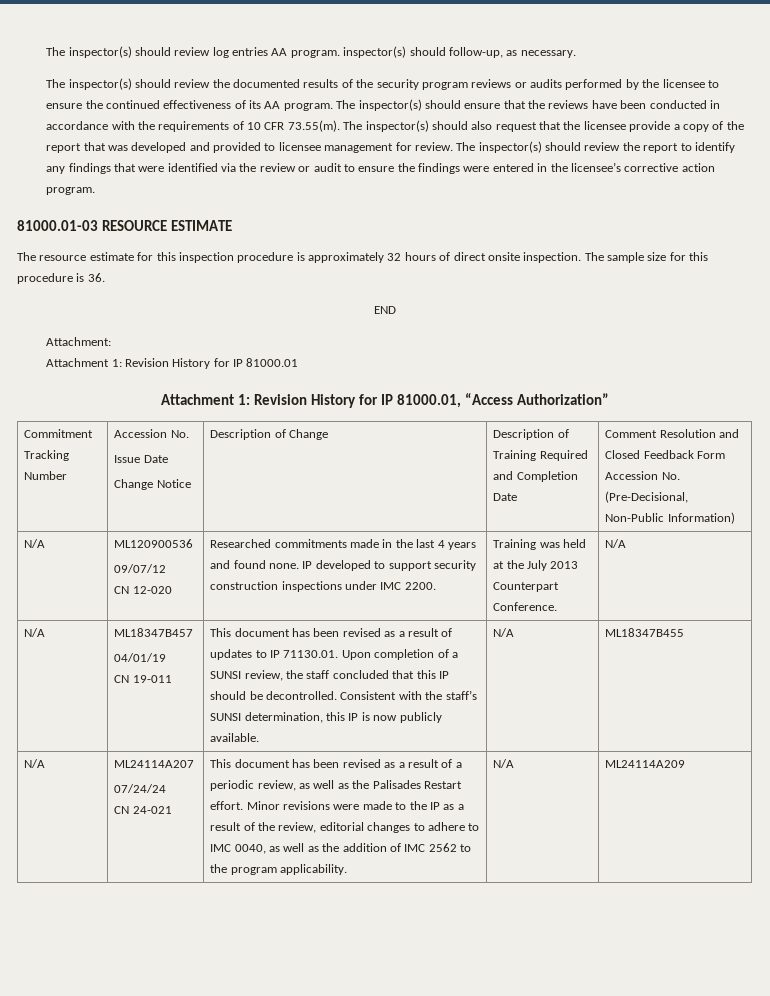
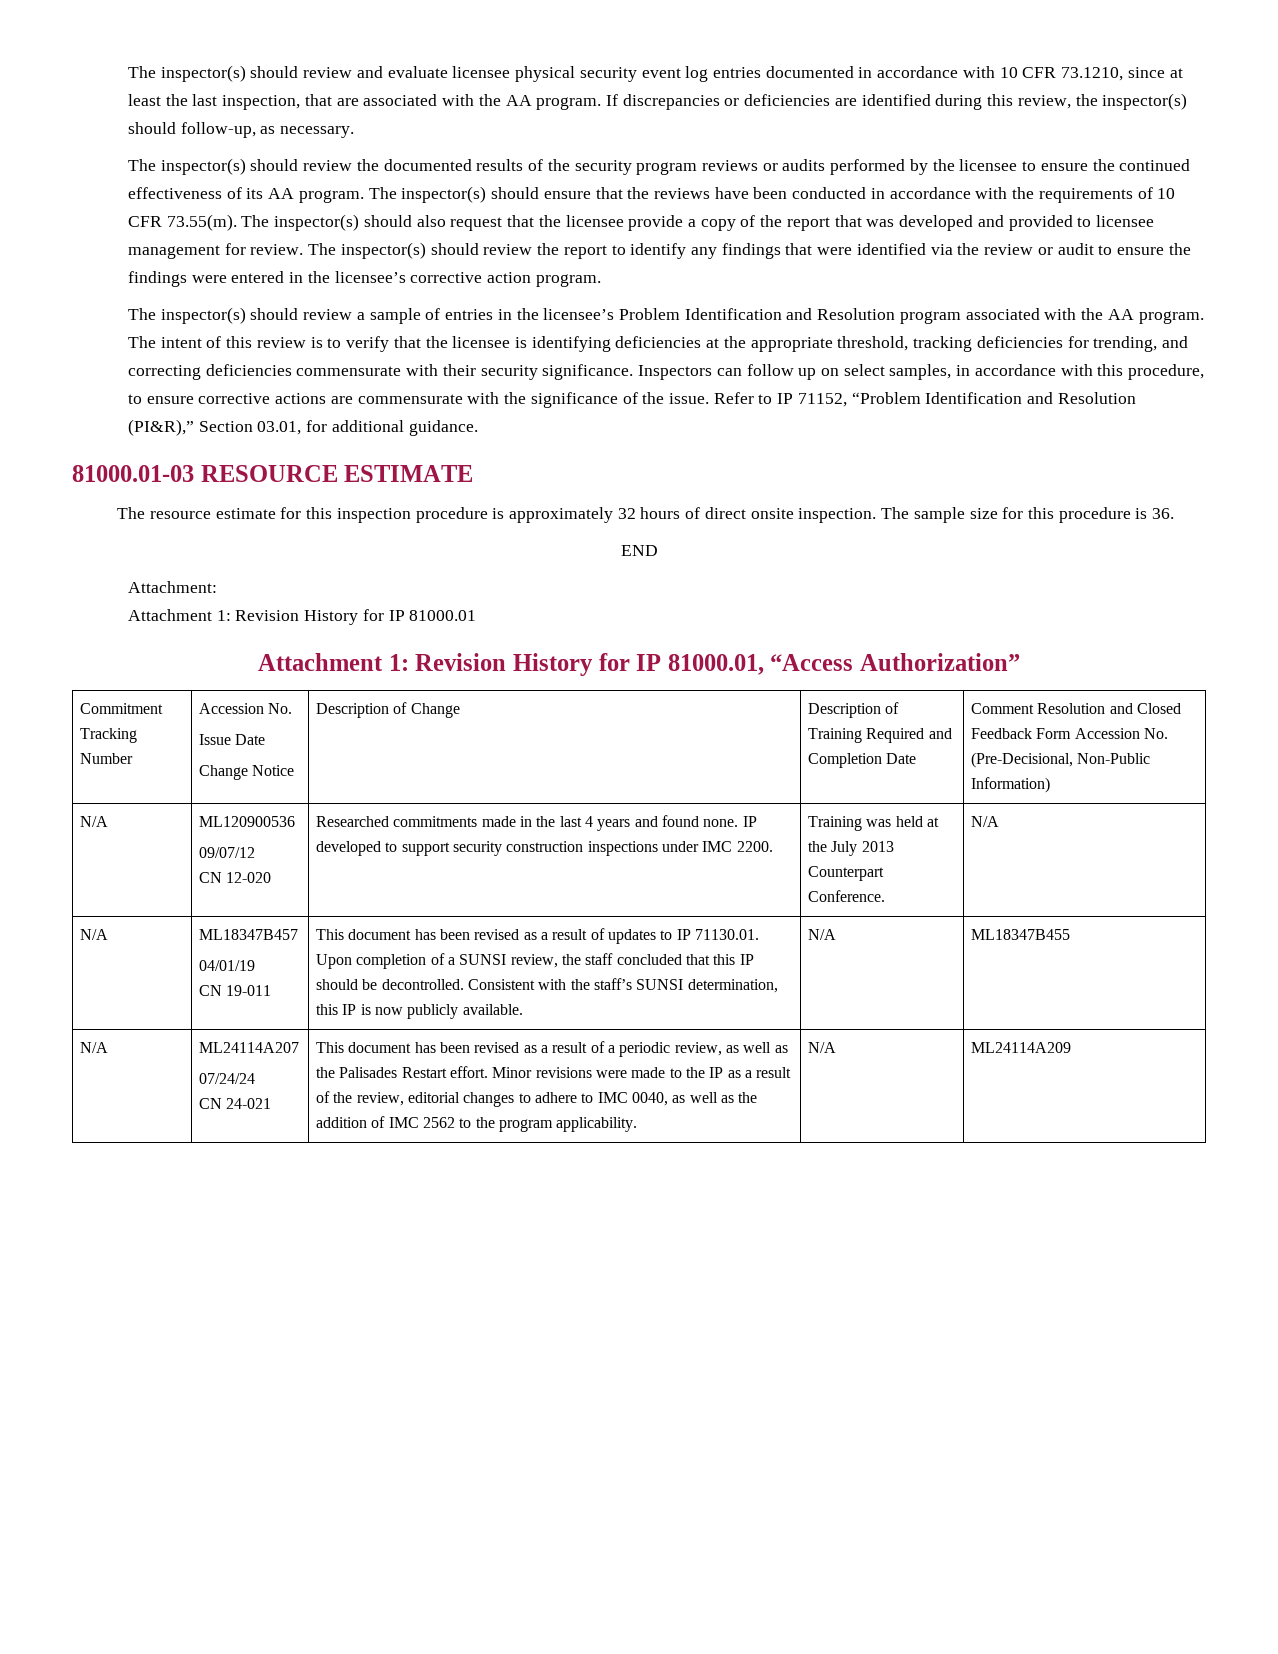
- The inspector(s) should review log entries AA program. inspector(s) should follow-up, as necessary.
+ The inspector(s) should review and evaluate licensee physical security event log entries documented in accordance with 10 CFR 73.1210, since at least the last inspection, that are associated with the AA program. If discrepancies or deficiencies are identified during this review, the inspector(s) should follow-up, as necessary.
+ The inspector(s) should review a sample of entries in the licensee’s Problem Identification and Resolution program associated with the AA program. The intent of this review is to verify that the licensee is identifying deficiencies at the appropriate threshold, tracking deficiencies for trending, and correcting deficiencies commensurate with their security significance. Inspectors can follow up on select samples, in accordance with this procedure, to ensure corrective actions are commensurate with the significance of the issue. Refer to IP 71152, “Problem Identification and Resolution (PI&R),” Section 03.01, for additional guidance.

